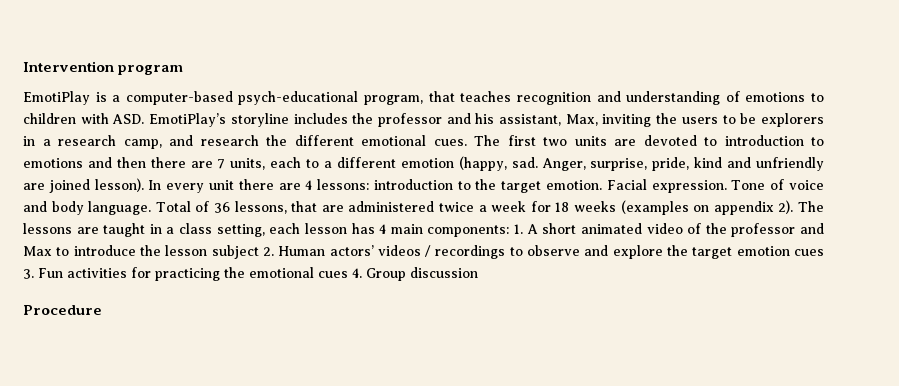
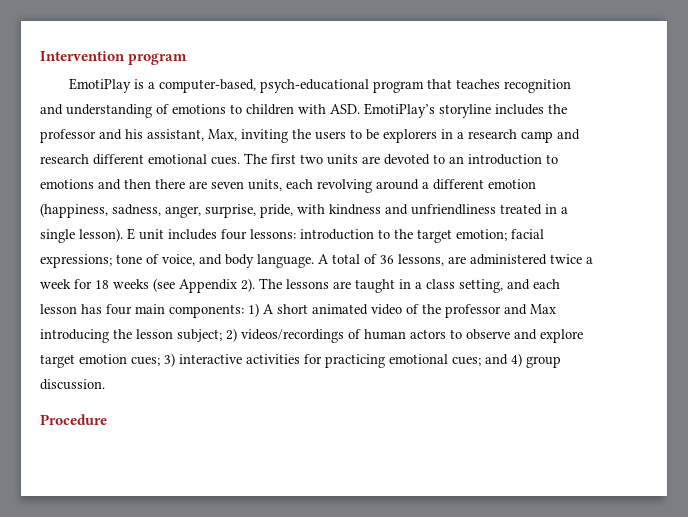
- EmotiPlay is a computer-based psych-educational program, that teaches recognition and understanding of emotions to children with ASD. EmotiPlay’s storyline includes the professor and his assistant, Max, inviting the users to be explorers in a research camp, and research the different emotional cues.
+ EmotiPlay is a computer-based, psych-educational program that teaches recognition and understanding of emotions to children with ASD. EmotiPlay’s storyline includes the professor and his assistant, Max, inviting the users to be explorers in a research camp and research different emotional cues.
- The first two units are devoted to introduction to emotions and then there are 7 units, each to a different emotion (happy, sad. Anger, surprise, pride, kind and unfriendly are joined lesson). In every unit there are 4 lessons: introduction to the target emotion. Facial expression. Tone of voice and body language.
+ The first two units are devoted to an introduction to emotions and then there are seven units, each revolving around a different emotion (happiness, sadness, anger, surprise, pride, with kindness and unfriendliness treated in a single lesson). E unit includes four lessons: introduction to the target emotion; facial expressions; tone of voice, and body language.
- Total of 36 lessons, that are administered twice a week for 18 weeks (examples on appendix 2).
+ A total of 36 lessons, are administered twice a week for 18 weeks (see Appendix 2).
- The lessons are taught in a class setting, each lesson has 4 main components: 1. A short animated video of the professor and Max to introduce the lesson subject 2. Human actors’ videos / recordings to observe and explore the target emotion cues 3. Fun activities for practicing the emotional cues 4. Group discussion
+ The lessons are taught in a class setting, and each lesson has four main components: 1) A short animated video of the professor and Max introducing the lesson subject; 2) videos/recordings of human actors to observe and explore target emotion cues; 3) interactive activities for practicing emotional cues; and 4) group discussion.

